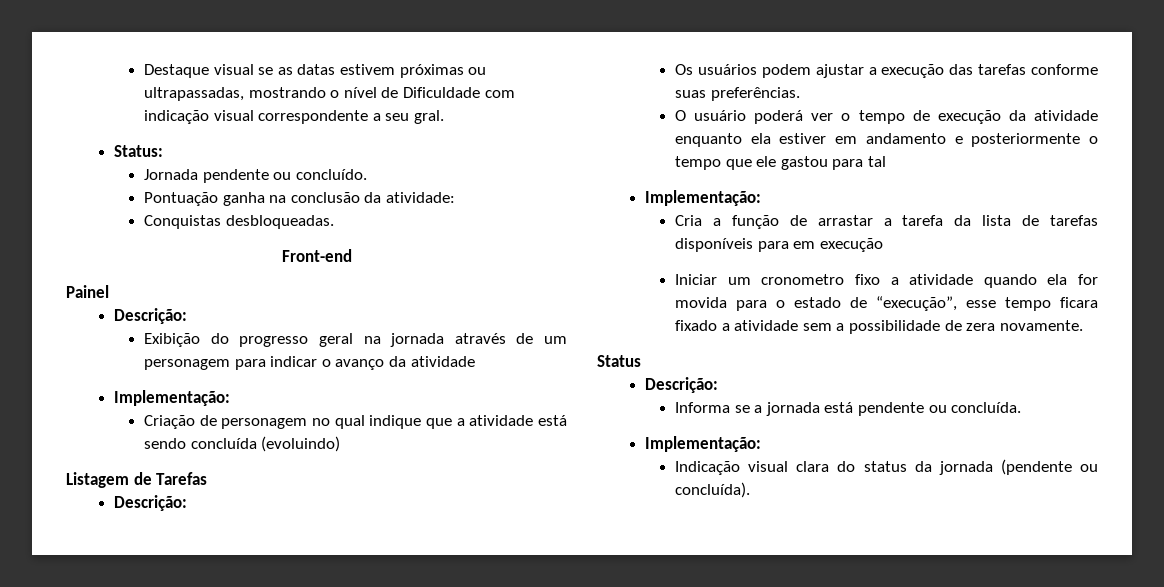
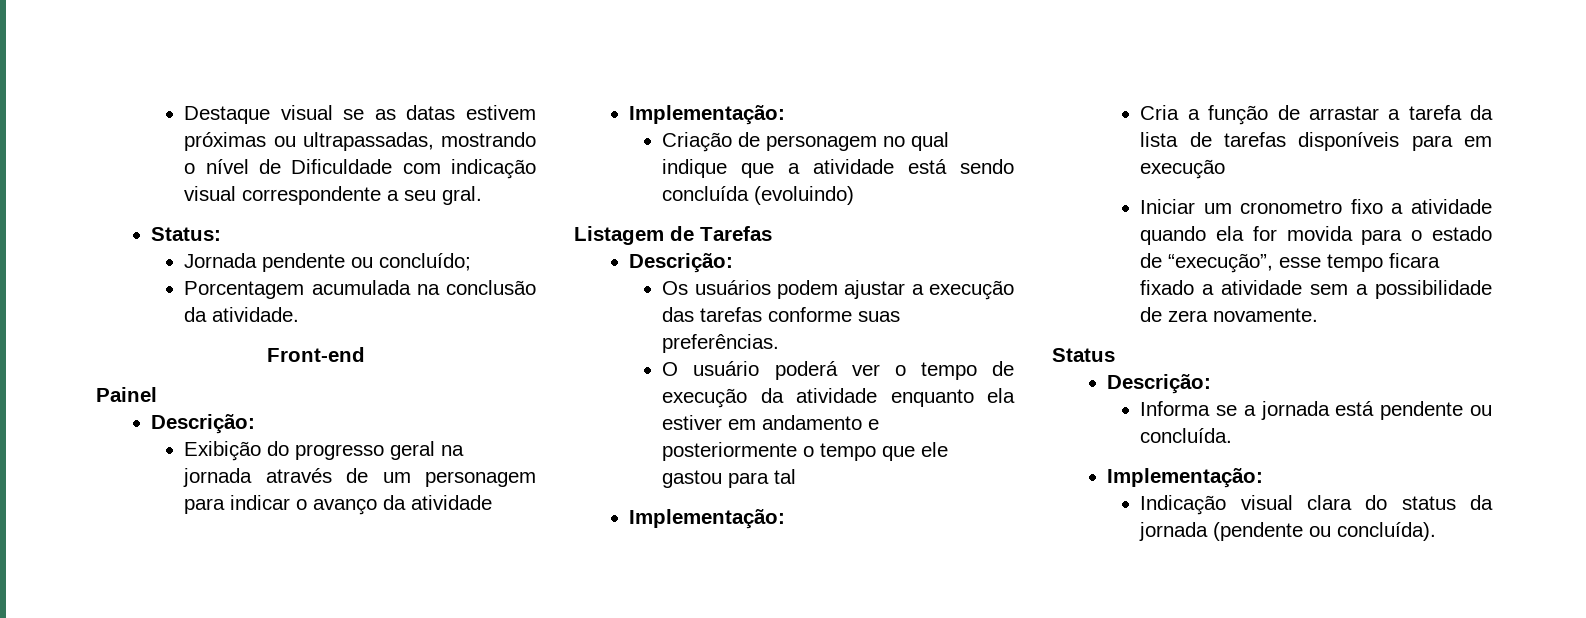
- Jornada pendente ou concluído.
- Pontuação ganha na conclusão da atividade:
- Conquistas desbloqueadas.
+ Jornada pendente ou concluído;
+ Porcentagem acumulada na conclusão da atividade.

